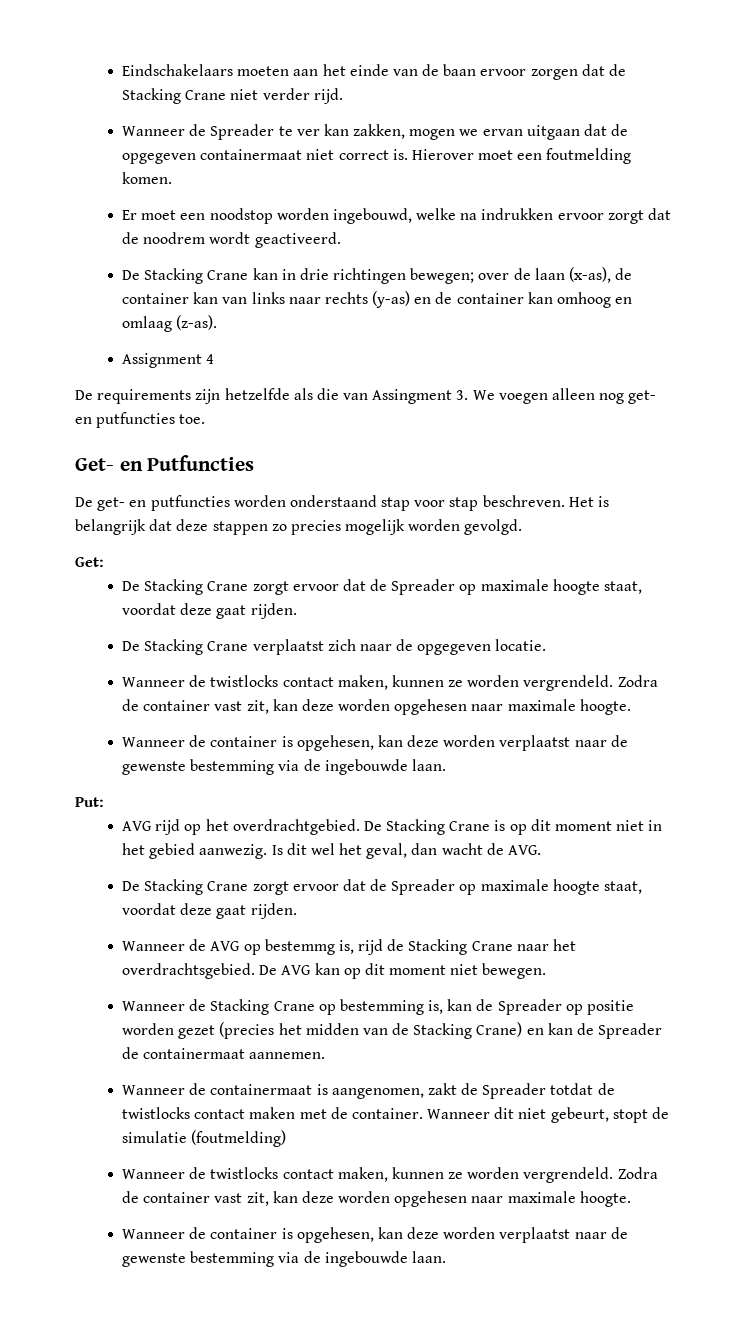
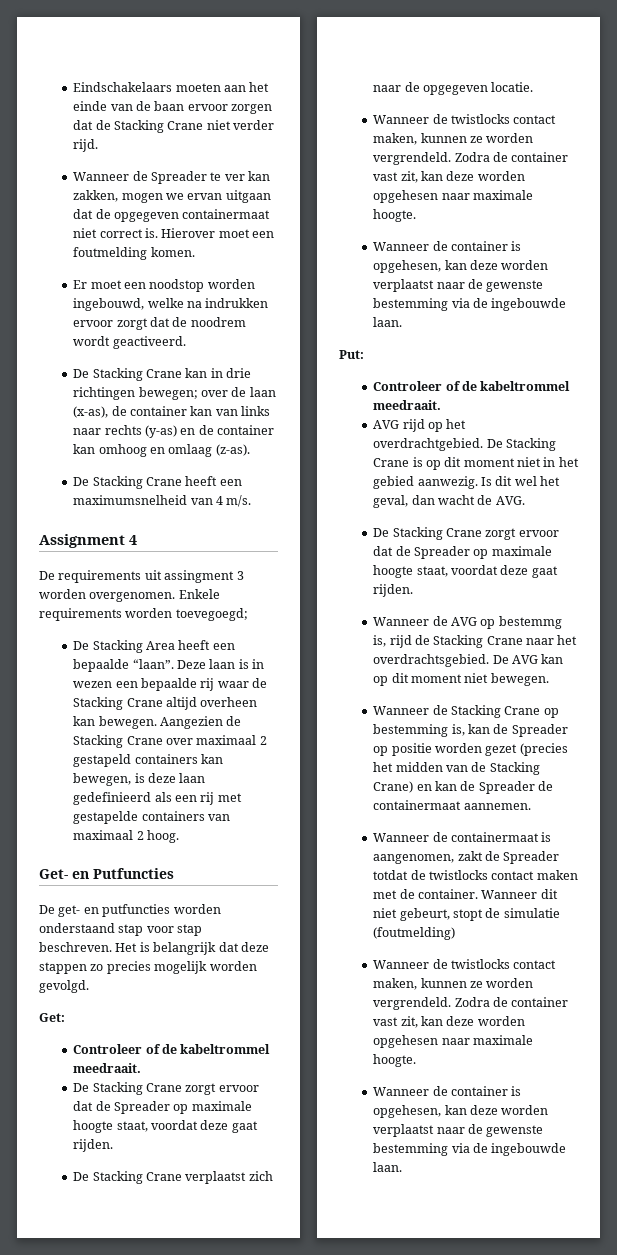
+ De Stacking Crane heeft een maximumsnelheid van 4 m/s.
  Assignment 4
- De requirements zijn hetzelfde als die van Assingment 3. We voegen alleen nog get- en putfuncties toe.
+ De requirements uit assingment 3 worden overgenomen. Enkele requirements worden toevegoegd;
+ De Stacking Area heeft een bepaalde “laan”. Deze laan is in wezen een bepaalde rij waar de Stacking Crane altijd overheen kan bewegen. Aangezien de Stacking Crane over maximaal 2 gestapeld containers kan bewegen, is deze laan gedefinieerd als een rij met gestapelde containers van maximaal 2 hoog.
  Get:
+ Controleer of de kabeltrommel meedraait.
  Put:
+ Controleer of de kabeltrommel meedraait.

